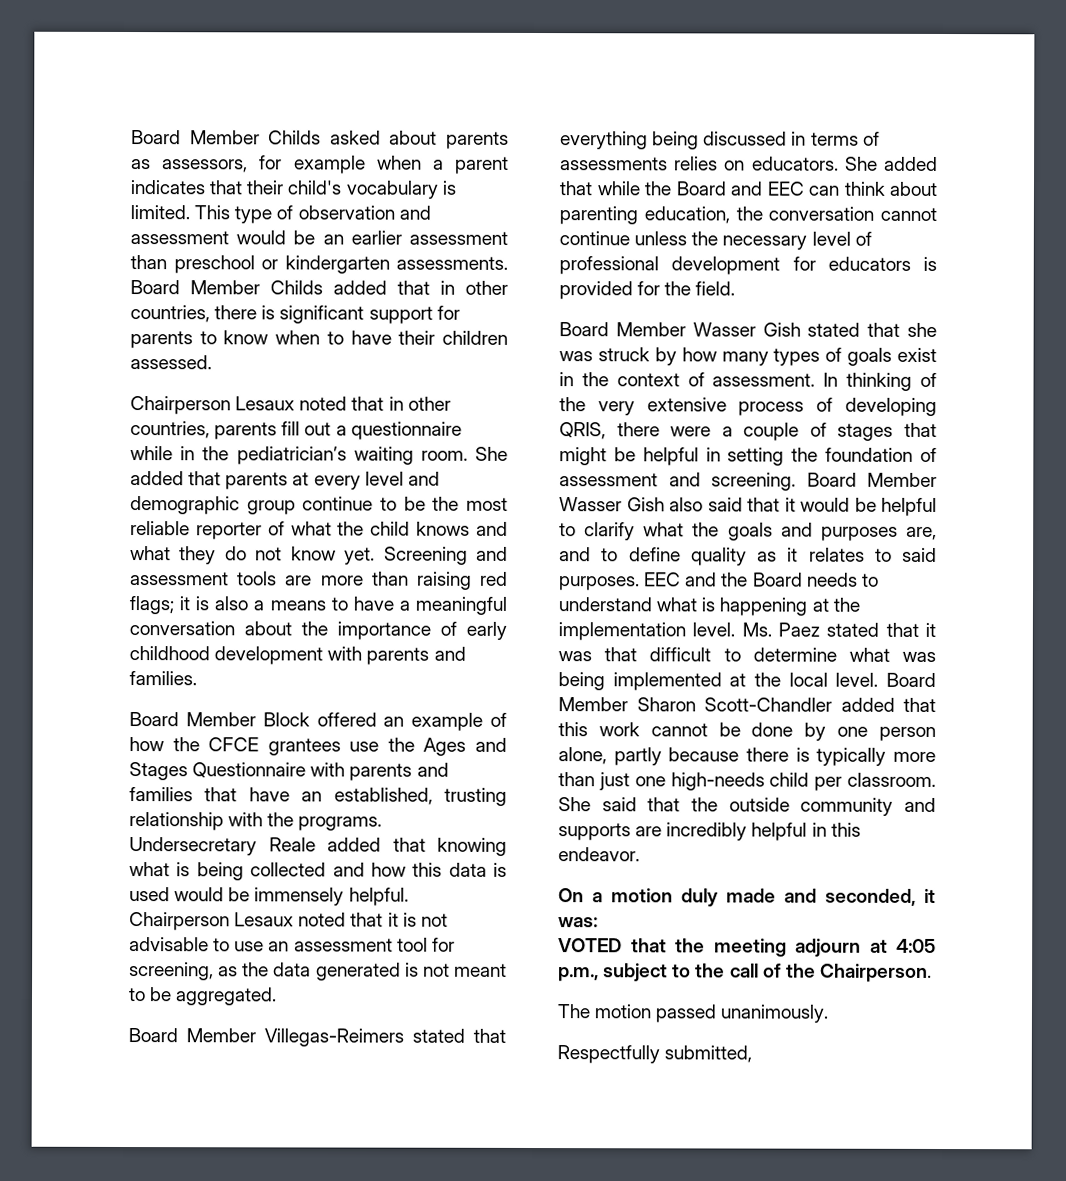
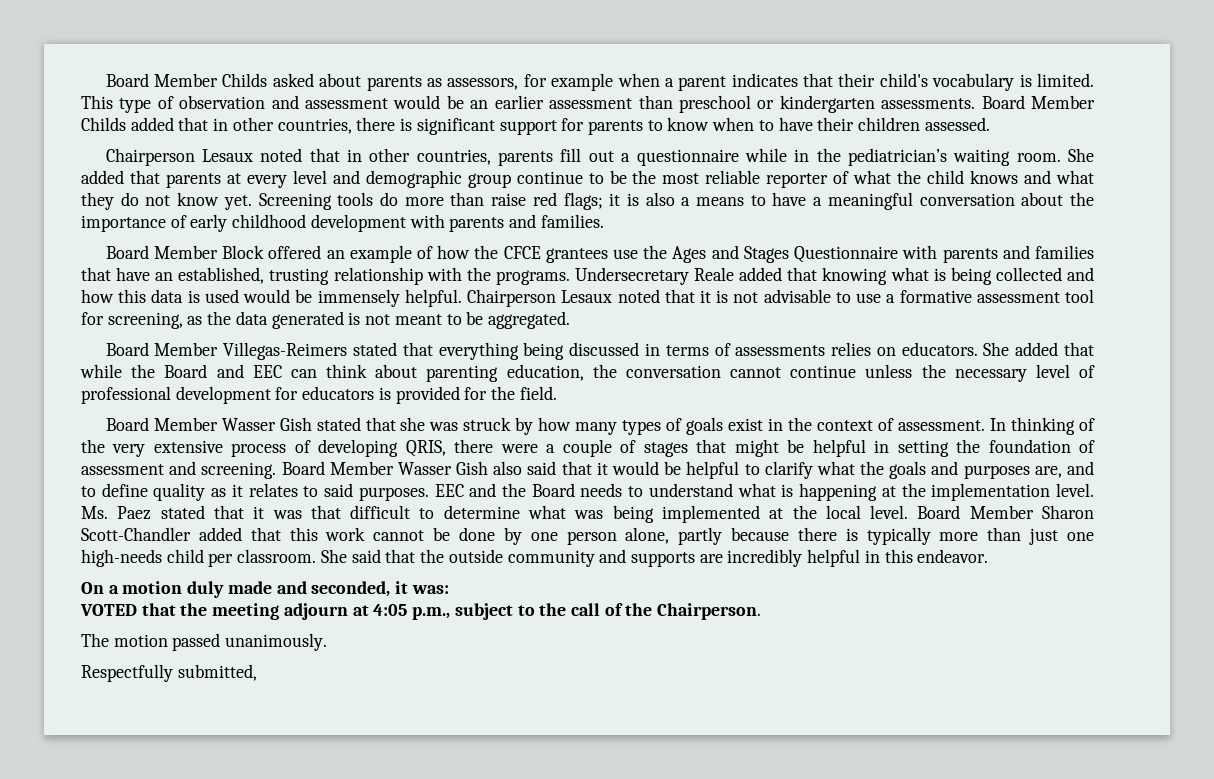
- Screening and assessment tools are more than raising red flags; it is also a means to have a meaningful conversation about the importance of early childhood development with parents and families.
+ Screening tools do more than raise red flags; it is also a means to have a meaningful conversation about the importance of early childhood development with parents and families.
- Chairperson Lesaux noted that it is not advisable to use an assessment tool for screening, as the data generated is not meant to be aggregated.
+ Chairperson Lesaux noted that it is not advisable to use a formative assessment tool for screening, as the data generated is not meant to be aggregated.

